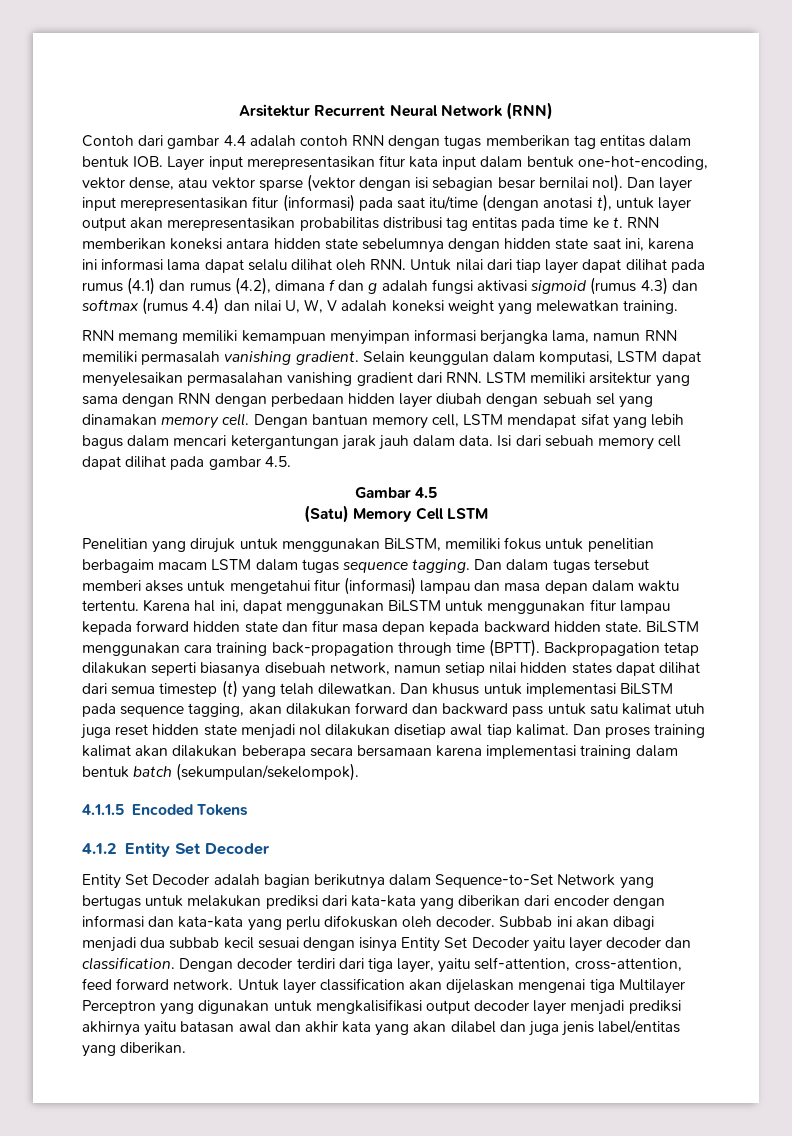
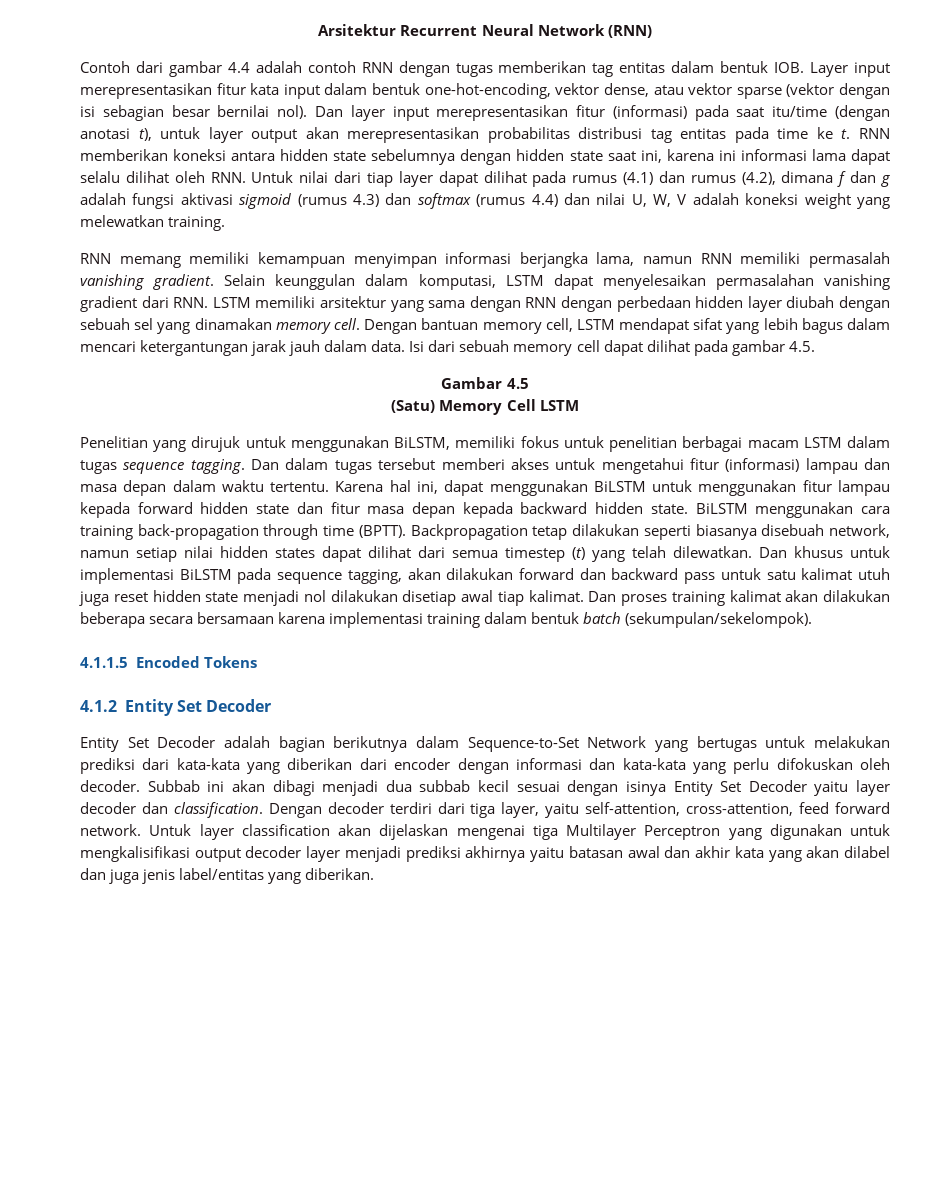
- Penelitian yang dirujuk untuk menggunakan BiLSTM, memiliki fokus untuk penelitian berbagaim macam LSTM dalam tugas sequence tagging.
+ Penelitian yang dirujuk untuk menggunakan BiLSTM, memiliki fokus untuk penelitian berbagai macam LSTM dalam tugas sequence tagging.

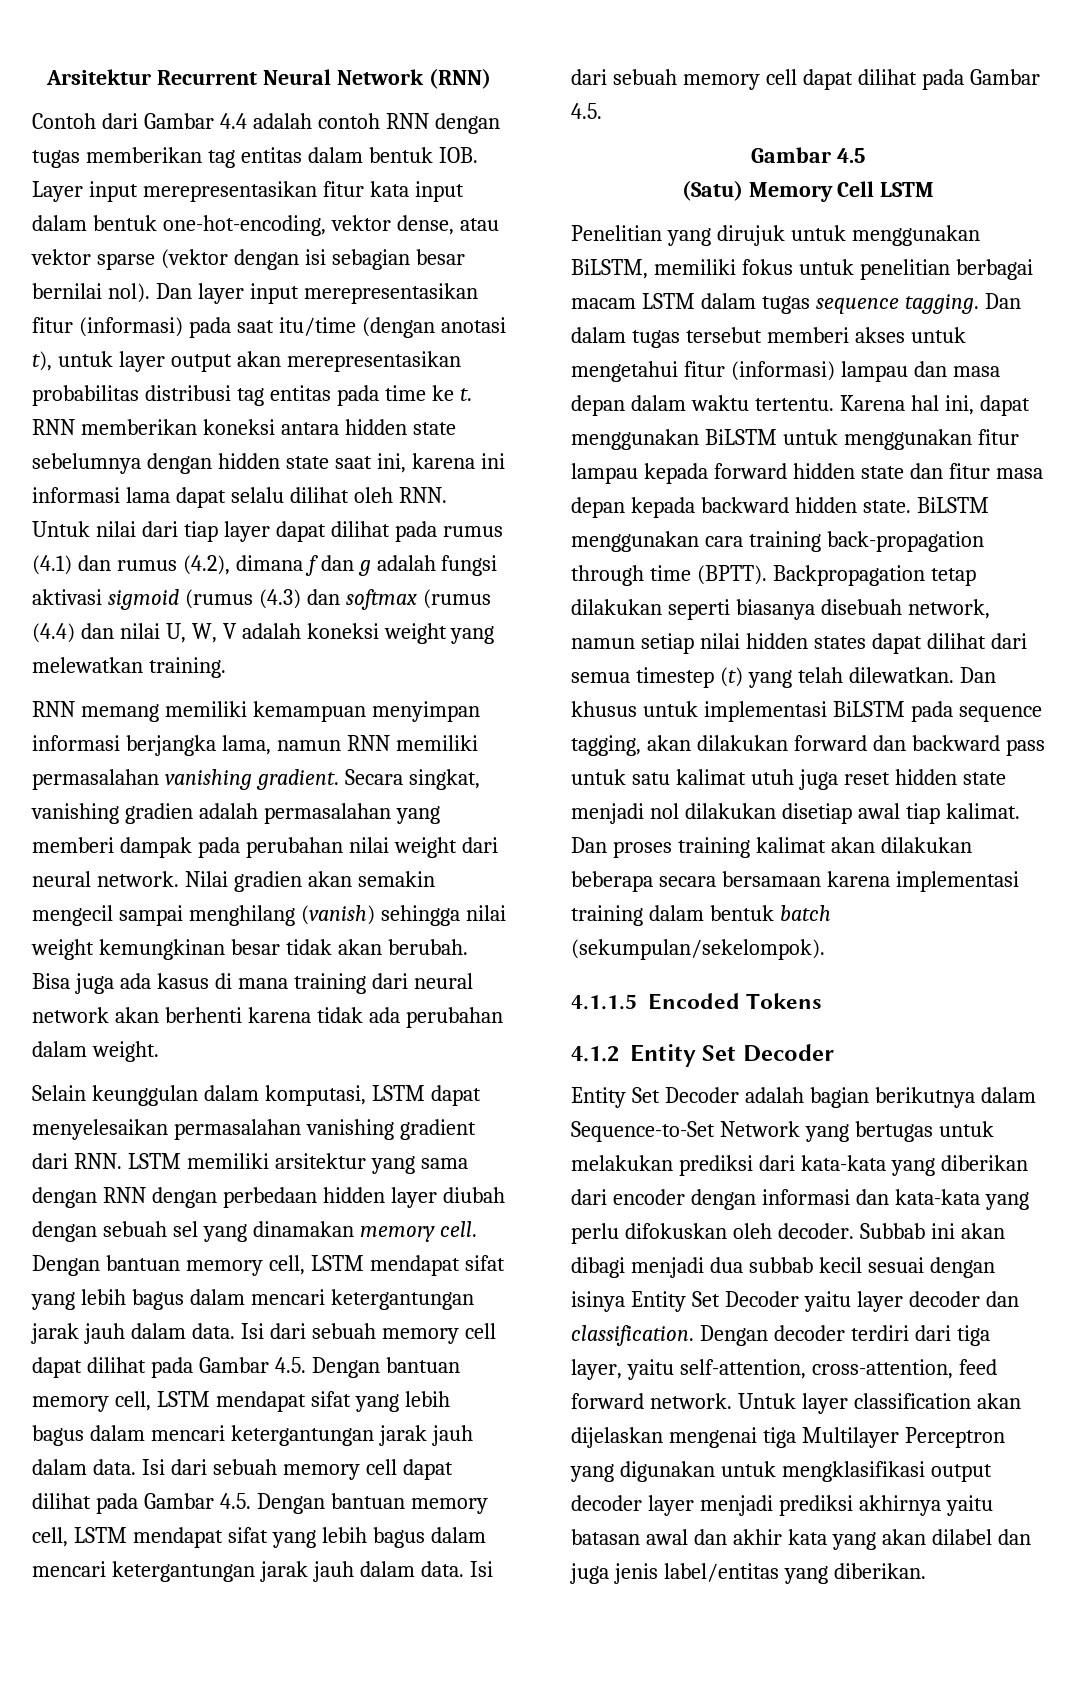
- Contoh dari gambar 4.4 adalah contoh RNN dengan tugas memberikan tag entitas dalam bentuk IOB. Layer input merepresentasikan fitur kata input dalam bentuk one-hot-encoding, vektor dense, atau vektor sparse (vektor dengan isi sebagian besar bernilai nol).
+ Contoh dari Gambar 4.4 adalah contoh RNN dengan tugas memberikan tag entitas dalam bentuk IOB. Layer input merepresentasikan fitur kata input dalam bentuk one-hot-encoding, vektor dense, atau vektor sparse (vektor dengan isi sebagian besar bernilai nol).
- RNN memberikan koneksi antara hidden state sebelumnya dengan hidden state saat ini, karena ini informasi lama dapat selalu dilihat oleh RNN. Untuk nilai dari tiap layer dapat dilihat pada rumus (4.1) dan rumus (4.2), dimana f dan g adalah fungsi aktivasi sigmoid (rumus 4.3) dan softmax (rumus 4.4) dan nilai U, W, V adalah koneksi weight yang melewatkan training.
+ RNN memberikan koneksi antara hidden state sebelumnya dengan hidden state saat ini, karena ini informasi lama dapat selalu dilihat oleh RNN. Untuk nilai dari tiap layer dapat dilihat pada rumus (4.1) dan rumus (4.2), dimana f dan g adalah fungsi aktivasi sigmoid (rumus (4.3) dan softmax (rumus (4.4) dan nilai U, W, V adalah koneksi weight yang melewatkan training.
- RNN memang memiliki kemampuan menyimpan informasi berjangka lama, namun RNN memiliki permasalah vanishing gradient. Selain keunggulan dalam komputasi, LSTM dapat menyelesaikan permasalahan vanishing gradient dari RNN. LSTM memiliki arsitektur yang sama dengan RNN dengan perbedaan hidden layer diubah dengan sebuah sel yang dinamakan memory cell.
+ RNN memang memiliki kemampuan menyimpan informasi berjangka lama, namun RNN memiliki permasalahan vanishing gradient. Secara singkat, vanishing gradien adalah permasalahan yang memberi dampak pada perubahan nilai weight dari neural network. Nilai gradien akan semakin mengecil sampai menghilang (vanish) sehingga nilai weight kemungkinan besar tidak akan berubah. Bisa juga ada kasus di mana training dari neural network akan berhenti karena tidak ada perubahan dalam weight.
+ Selain keunggulan dalam komputasi, LSTM dapat menyelesaikan permasalahan vanishing gradient dari RNN. LSTM memiliki arsitektur yang sama dengan RNN dengan perbedaan hidden layer diubah dengan sebuah sel yang dinamakan memory cell.
- Isi dari sebuah memory cell dapat dilihat pada gambar 4.5.
+ Isi dari sebuah memory cell dapat dilihat pada Gambar 4.5. Dengan bantuan memory cell, LSTM mendapat sifat yang lebih bagus dalam mencari ketergantungan jarak jauh dalam data. Isi dari sebuah memory cell dapat dilihat pada Gambar 4.5. Dengan bantuan memory cell, LSTM mendapat sifat yang lebih bagus dalam mencari ketergantungan jarak jauh dalam data. Isi dari sebuah memory cell dapat dilihat pada Gambar 4.5.
- Untuk layer classification akan dijelaskan mengenai tiga Multilayer Perceptron yang digunakan untuk mengkalisifikasi output decoder layer menjadi prediksi akhirnya yaitu batasan awal dan akhir kata yang akan dilabel dan juga jenis label/entitas yang diberikan.
+ Untuk layer classification akan dijelaskan mengenai tiga Multilayer Perceptron yang digunakan untuk mengklasifikasi output decoder layer menjadi prediksi akhirnya yaitu batasan awal dan akhir kata yang akan dilabel dan juga jenis label/entitas yang diberikan.

